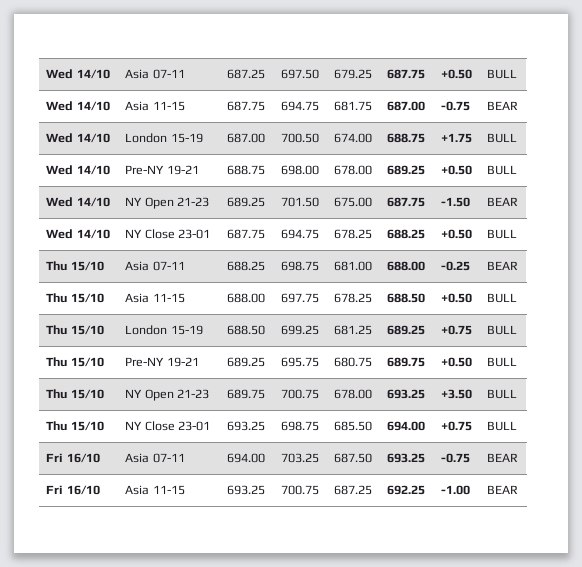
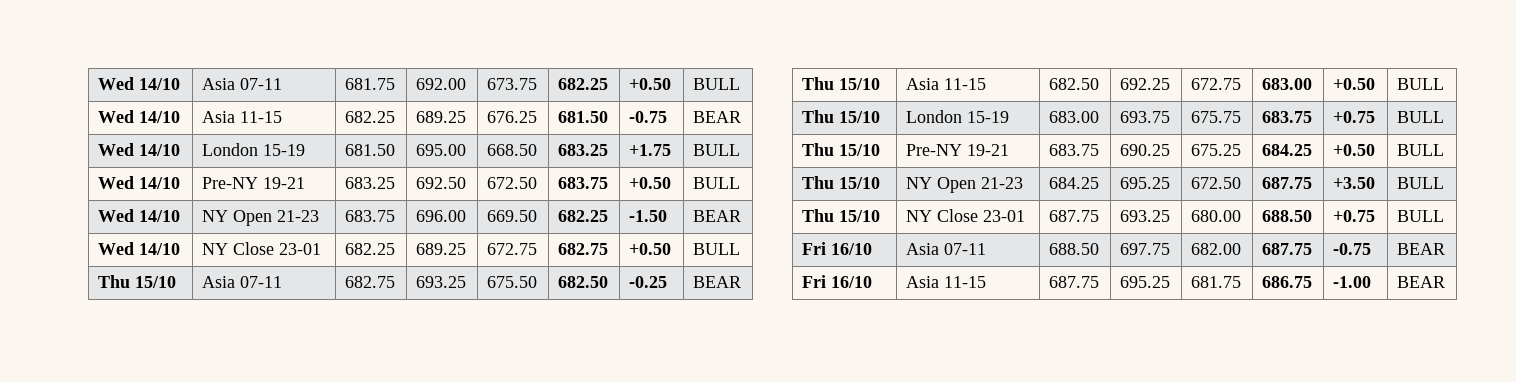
- Wed 14/10 | Asia 07-11 | 687.25 | 697.50 | 679.25 | 687.75 | +0.50 | BULL
+ Wed 14/10 | Asia 07-11 | 681.75 | 692.00 | 673.75 | 682.25 | +0.50 | BULL
- Wed 14/10 | Asia 11-15 | 687.75 | 694.75 | 681.75 | 687.00 | -0.75 | BEAR
+ Wed 14/10 | Asia 11-15 | 682.25 | 689.25 | 676.25 | 681.50 | -0.75 | BEAR
- Wed 14/10 | London 15-19 | 687.00 | 700.50 | 674.00 | 688.75 | +1.75 | BULL
+ Wed 14/10 | London 15-19 | 681.50 | 695.00 | 668.50 | 683.25 | +1.75 | BULL
- Wed 14/10 | Pre-NY 19-21 | 688.75 | 698.00 | 678.00 | 689.25 | +0.50 | BULL
+ Wed 14/10 | Pre-NY 19-21 | 683.25 | 692.50 | 672.50 | 683.75 | +0.50 | BULL
- Wed 14/10 | NY Open 21-23 | 689.25 | 701.50 | 675.00 | 687.75 | -1.50 | BEAR
+ Wed 14/10 | NY Open 21-23 | 683.75 | 696.00 | 669.50 | 682.25 | -1.50 | BEAR
- Wed 14/10 | NY Close 23-01 | 687.75 | 694.75 | 678.25 | 688.25 | +0.50 | BULL
+ Wed 14/10 | NY Close 23-01 | 682.25 | 689.25 | 672.75 | 682.75 | +0.50 | BULL
- Thu 15/10 | Asia 07-11 | 688.25 | 698.75 | 681.00 | 688.00 | -0.25 | BEAR
+ Thu 15/10 | Asia 07-11 | 682.75 | 693.25 | 675.50 | 682.50 | -0.25 | BEAR
- Thu 15/10 | Asia 11-15 | 688.00 | 697.75 | 678.25 | 688.50 | +0.50 | BULL
+ Thu 15/10 | Asia 11-15 | 682.50 | 692.25 | 672.75 | 683.00 | +0.50 | BULL
- Thu 15/10 | London 15-19 | 688.50 | 699.25 | 681.25 | 689.25 | +0.75 | BULL
+ Thu 15/10 | London 15-19 | 683.00 | 693.75 | 675.75 | 683.75 | +0.75 | BULL
- Thu 15/10 | Pre-NY 19-21 | 689.25 | 695.75 | 680.75 | 689.75 | +0.50 | BULL
+ Thu 15/10 | Pre-NY 19-21 | 683.75 | 690.25 | 675.25 | 684.25 | +0.50 | BULL
- Thu 15/10 | NY Open 21-23 | 689.75 | 700.75 | 678.00 | 693.25 | +3.50 | BULL
+ Thu 15/10 | NY Open 21-23 | 684.25 | 695.25 | 672.50 | 687.75 | +3.50 | BULL
- Thu 15/10 | NY Close 23-01 | 693.25 | 698.75 | 685.50 | 694.00 | +0.75 | BULL
+ Thu 15/10 | NY Close 23-01 | 687.75 | 693.25 | 680.00 | 688.50 | +0.75 | BULL
- Fri 16/10 | Asia 07-11 | 694.00 | 703.25 | 687.50 | 693.25 | -0.75 | BEAR
+ Fri 16/10 | Asia 07-11 | 688.50 | 697.75 | 682.00 | 687.75 | -0.75 | BEAR
- Fri 16/10 | Asia 11-15 | 693.25 | 700.75 | 687.25 | 692.25 | -1.00 | BEAR
+ Fri 16/10 | Asia 11-15 | 687.75 | 695.25 | 681.75 | 686.75 | -1.00 | BEAR

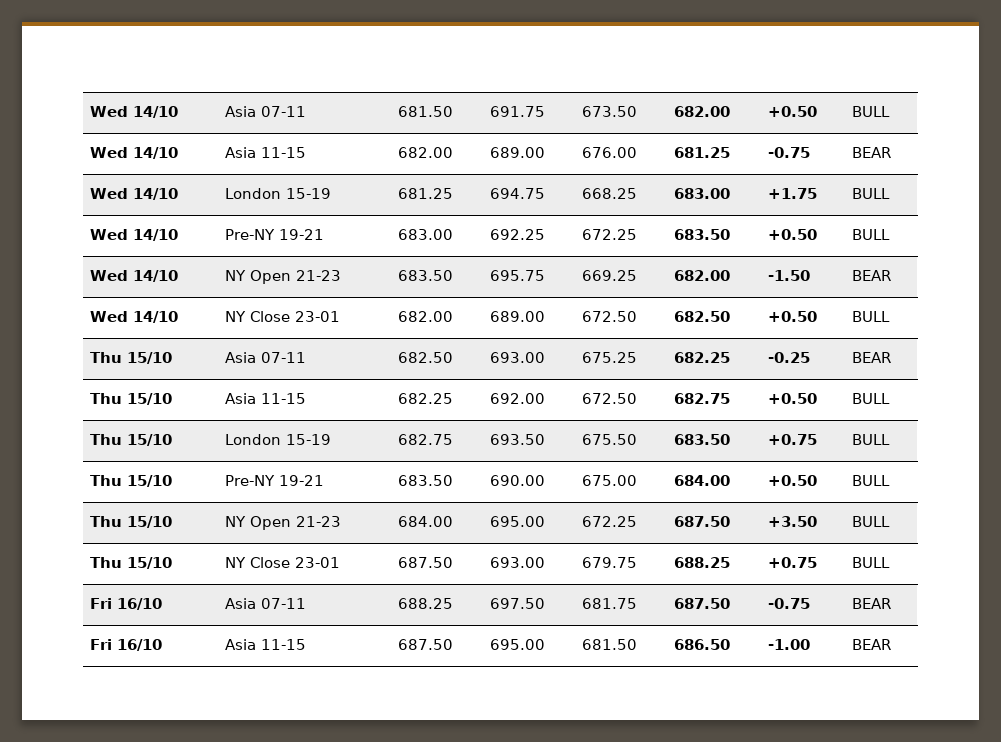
- Wed 14/10 | Asia 07-11 | 681.75 | 692.00 | 673.75 | 682.25 | +0.50 | BULL
+ Wed 14/10 | Asia 07-11 | 681.50 | 691.75 | 673.50 | 682.00 | +0.50 | BULL
- Wed 14/10 | Asia 11-15 | 682.25 | 689.25 | 676.25 | 681.50 | -0.75 | BEAR
+ Wed 14/10 | Asia 11-15 | 682.00 | 689.00 | 676.00 | 681.25 | -0.75 | BEAR
- Wed 14/10 | London 15-19 | 681.50 | 695.00 | 668.50 | 683.25 | +1.75 | BULL
+ Wed 14/10 | London 15-19 | 681.25 | 694.75 | 668.25 | 683.00 | +1.75 | BULL
- Wed 14/10 | Pre-NY 19-21 | 683.25 | 692.50 | 672.50 | 683.75 | +0.50 | BULL
+ Wed 14/10 | Pre-NY 19-21 | 683.00 | 692.25 | 672.25 | 683.50 | +0.50 | BULL
- Wed 14/10 | NY Open 21-23 | 683.75 | 696.00 | 669.50 | 682.25 | -1.50 | BEAR
+ Wed 14/10 | NY Open 21-23 | 683.50 | 695.75 | 669.25 | 682.00 | -1.50 | BEAR
- Wed 14/10 | NY Close 23-01 | 682.25 | 689.25 | 672.75 | 682.75 | +0.50 | BULL
+ Wed 14/10 | NY Close 23-01 | 682.00 | 689.00 | 672.50 | 682.50 | +0.50 | BULL
- Thu 15/10 | Asia 07-11 | 682.75 | 693.25 | 675.50 | 682.50 | -0.25 | BEAR
+ Thu 15/10 | Asia 07-11 | 682.50 | 693.00 | 675.25 | 682.25 | -0.25 | BEAR
- Thu 15/10 | Asia 11-15 | 682.50 | 692.25 | 672.75 | 683.00 | +0.50 | BULL
+ Thu 15/10 | Asia 11-15 | 682.25 | 692.00 | 672.50 | 682.75 | +0.50 | BULL
- Thu 15/10 | London 15-19 | 683.00 | 693.75 | 675.75 | 683.75 | +0.75 | BULL
+ Thu 15/10 | London 15-19 | 682.75 | 693.50 | 675.50 | 683.50 | +0.75 | BULL
- Thu 15/10 | Pre-NY 19-21 | 683.75 | 690.25 | 675.25 | 684.25 | +0.50 | BULL
+ Thu 15/10 | Pre-NY 19-21 | 683.50 | 690.00 | 675.00 | 684.00 | +0.50 | BULL
- Thu 15/10 | NY Open 21-23 | 684.25 | 695.25 | 672.50 | 687.75 | +3.50 | BULL
+ Thu 15/10 | NY Open 21-23 | 684.00 | 695.00 | 672.25 | 687.50 | +3.50 | BULL
- Thu 15/10 | NY Close 23-01 | 687.75 | 693.25 | 680.00 | 688.50 | +0.75 | BULL
+ Thu 15/10 | NY Close 23-01 | 687.50 | 693.00 | 679.75 | 688.25 | +0.75 | BULL
- Fri 16/10 | Asia 07-11 | 688.50 | 697.75 | 682.00 | 687.75 | -0.75 | BEAR
+ Fri 16/10 | Asia 07-11 | 688.25 | 697.50 | 681.75 | 687.50 | -0.75 | BEAR
- Fri 16/10 | Asia 11-15 | 687.75 | 695.25 | 681.75 | 686.75 | -1.00 | BEAR
+ Fri 16/10 | Asia 11-15 | 687.50 | 695.00 | 681.50 | 686.50 | -1.00 | BEAR

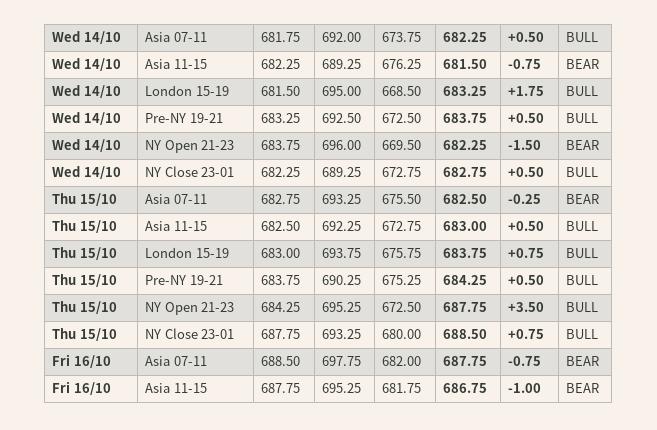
- Wed 14/10 | Asia 07-11 | 681.50 | 691.75 | 673.50 | 682.00 | +0.50 | BULL
+ Wed 14/10 | Asia 07-11 | 681.75 | 692.00 | 673.75 | 682.25 | +0.50 | BULL
- Wed 14/10 | Asia 11-15 | 682.00 | 689.00 | 676.00 | 681.25 | -0.75 | BEAR
+ Wed 14/10 | Asia 11-15 | 682.25 | 689.25 | 676.25 | 681.50 | -0.75 | BEAR
- Wed 14/10 | London 15-19 | 681.25 | 694.75 | 668.25 | 683.00 | +1.75 | BULL
+ Wed 14/10 | London 15-19 | 681.50 | 695.00 | 668.50 | 683.25 | +1.75 | BULL
- Wed 14/10 | Pre-NY 19-21 | 683.00 | 692.25 | 672.25 | 683.50 | +0.50 | BULL
+ Wed 14/10 | Pre-NY 19-21 | 683.25 | 692.50 | 672.50 | 683.75 | +0.50 | BULL
- Wed 14/10 | NY Open 21-23 | 683.50 | 695.75 | 669.25 | 682.00 | -1.50 | BEAR
+ Wed 14/10 | NY Open 21-23 | 683.75 | 696.00 | 669.50 | 682.25 | -1.50 | BEAR
- Wed 14/10 | NY Close 23-01 | 682.00 | 689.00 | 672.50 | 682.50 | +0.50 | BULL
+ Wed 14/10 | NY Close 23-01 | 682.25 | 689.25 | 672.75 | 682.75 | +0.50 | BULL
- Thu 15/10 | Asia 07-11 | 682.50 | 693.00 | 675.25 | 682.25 | -0.25 | BEAR
+ Thu 15/10 | Asia 07-11 | 682.75 | 693.25 | 675.50 | 682.50 | -0.25 | BEAR
- Thu 15/10 | Asia 11-15 | 682.25 | 692.00 | 672.50 | 682.75 | +0.50 | BULL
+ Thu 15/10 | Asia 11-15 | 682.50 | 692.25 | 672.75 | 683.00 | +0.50 | BULL
- Thu 15/10 | London 15-19 | 682.75 | 693.50 | 675.50 | 683.50 | +0.75 | BULL
+ Thu 15/10 | London 15-19 | 683.00 | 693.75 | 675.75 | 683.75 | +0.75 | BULL
- Thu 15/10 | Pre-NY 19-21 | 683.50 | 690.00 | 675.00 | 684.00 | +0.50 | BULL
+ Thu 15/10 | Pre-NY 19-21 | 683.75 | 690.25 | 675.25 | 684.25 | +0.50 | BULL
- Thu 15/10 | NY Open 21-23 | 684.00 | 695.00 | 672.25 | 687.50 | +3.50 | BULL
+ Thu 15/10 | NY Open 21-23 | 684.25 | 695.25 | 672.50 | 687.75 | +3.50 | BULL
- Thu 15/10 | NY Close 23-01 | 687.50 | 693.00 | 679.75 | 688.25 | +0.75 | BULL
+ Thu 15/10 | NY Close 23-01 | 687.75 | 693.25 | 680.00 | 688.50 | +0.75 | BULL
- Fri 16/10 | Asia 07-11 | 688.25 | 697.50 | 681.75 | 687.50 | -0.75 | BEAR
+ Fri 16/10 | Asia 07-11 | 688.50 | 697.75 | 682.00 | 687.75 | -0.75 | BEAR
- Fri 16/10 | Asia 11-15 | 687.50 | 695.00 | 681.50 | 686.50 | -1.00 | BEAR
+ Fri 16/10 | Asia 11-15 | 687.75 | 695.25 | 681.75 | 686.75 | -1.00 | BEAR

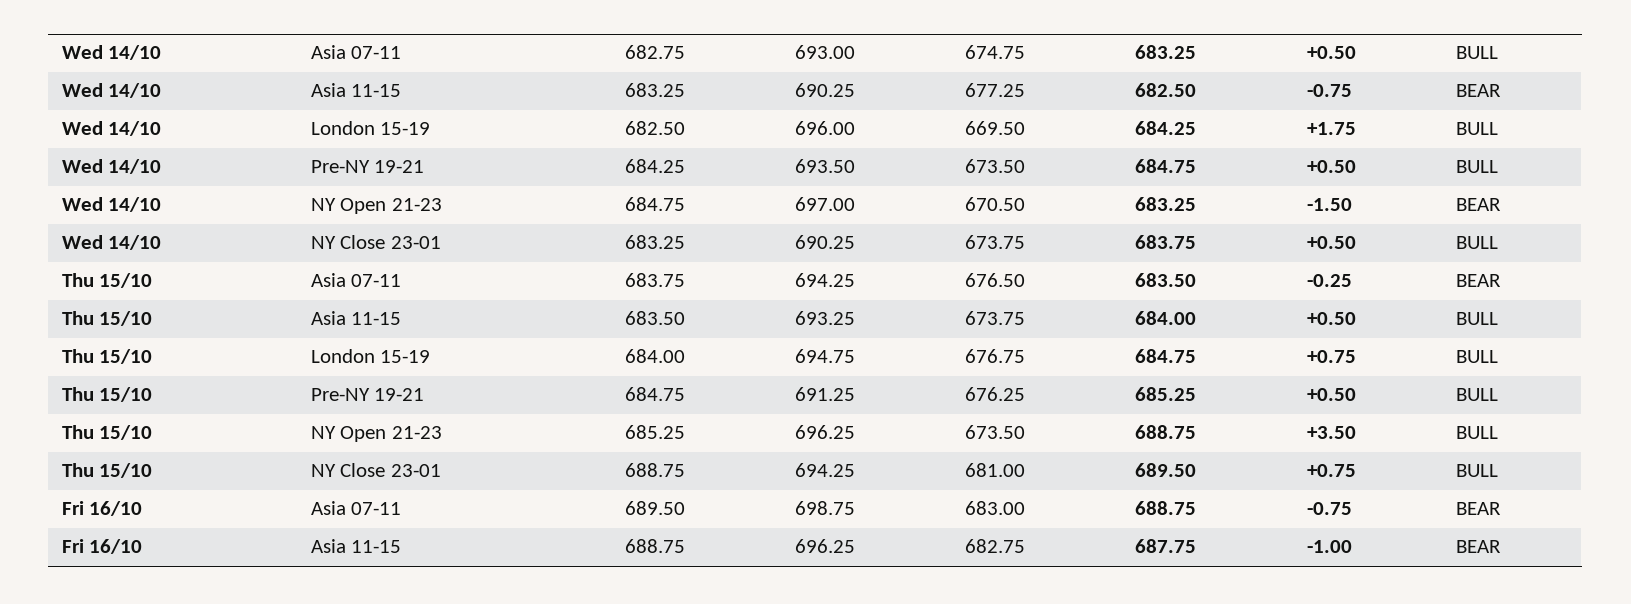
- Wed 14/10 | Asia 07-11 | 681.75 | 692.00 | 673.75 | 682.25 | +0.50 | BULL
+ Wed 14/10 | Asia 07-11 | 682.75 | 693.00 | 674.75 | 683.25 | +0.50 | BULL
- Wed 14/10 | Asia 11-15 | 682.25 | 689.25 | 676.25 | 681.50 | -0.75 | BEAR
+ Wed 14/10 | Asia 11-15 | 683.25 | 690.25 | 677.25 | 682.50 | -0.75 | BEAR
- Wed 14/10 | London 15-19 | 681.50 | 695.00 | 668.50 | 683.25 | +1.75 | BULL
+ Wed 14/10 | London 15-19 | 682.50 | 696.00 | 669.50 | 684.25 | +1.75 | BULL
- Wed 14/10 | Pre-NY 19-21 | 683.25 | 692.50 | 672.50 | 683.75 | +0.50 | BULL
+ Wed 14/10 | Pre-NY 19-21 | 684.25 | 693.50 | 673.50 | 684.75 | +0.50 | BULL
- Wed 14/10 | NY Open 21-23 | 683.75 | 696.00 | 669.50 | 682.25 | -1.50 | BEAR
+ Wed 14/10 | NY Open 21-23 | 684.75 | 697.00 | 670.50 | 683.25 | -1.50 | BEAR
- Wed 14/10 | NY Close 23-01 | 682.25 | 689.25 | 672.75 | 682.75 | +0.50 | BULL
+ Wed 14/10 | NY Close 23-01 | 683.25 | 690.25 | 673.75 | 683.75 | +0.50 | BULL
- Thu 15/10 | Asia 07-11 | 682.75 | 693.25 | 675.50 | 682.50 | -0.25 | BEAR
+ Thu 15/10 | Asia 07-11 | 683.75 | 694.25 | 676.50 | 683.50 | -0.25 | BEAR
- Thu 15/10 | Asia 11-15 | 682.50 | 692.25 | 672.75 | 683.00 | +0.50 | BULL
+ Thu 15/10 | Asia 11-15 | 683.50 | 693.25 | 673.75 | 684.00 | +0.50 | BULL
- Thu 15/10 | London 15-19 | 683.00 | 693.75 | 675.75 | 683.75 | +0.75 | BULL
+ Thu 15/10 | London 15-19 | 684.00 | 694.75 | 676.75 | 684.75 | +0.75 | BULL
- Thu 15/10 | Pre-NY 19-21 | 683.75 | 690.25 | 675.25 | 684.25 | +0.50 | BULL
+ Thu 15/10 | Pre-NY 19-21 | 684.75 | 691.25 | 676.25 | 685.25 | +0.50 | BULL
- Thu 15/10 | NY Open 21-23 | 684.25 | 695.25 | 672.50 | 687.75 | +3.50 | BULL
+ Thu 15/10 | NY Open 21-23 | 685.25 | 696.25 | 673.50 | 688.75 | +3.50 | BULL
- Thu 15/10 | NY Close 23-01 | 687.75 | 693.25 | 680.00 | 688.50 | +0.75 | BULL
+ Thu 15/10 | NY Close 23-01 | 688.75 | 694.25 | 681.00 | 689.50 | +0.75 | BULL
- Fri 16/10 | Asia 07-11 | 688.50 | 697.75 | 682.00 | 687.75 | -0.75 | BEAR
+ Fri 16/10 | Asia 07-11 | 689.50 | 698.75 | 683.00 | 688.75 | -0.75 | BEAR
- Fri 16/10 | Asia 11-15 | 687.75 | 695.25 | 681.75 | 686.75 | -1.00 | BEAR
+ Fri 16/10 | Asia 11-15 | 688.75 | 696.25 | 682.75 | 687.75 | -1.00 | BEAR

